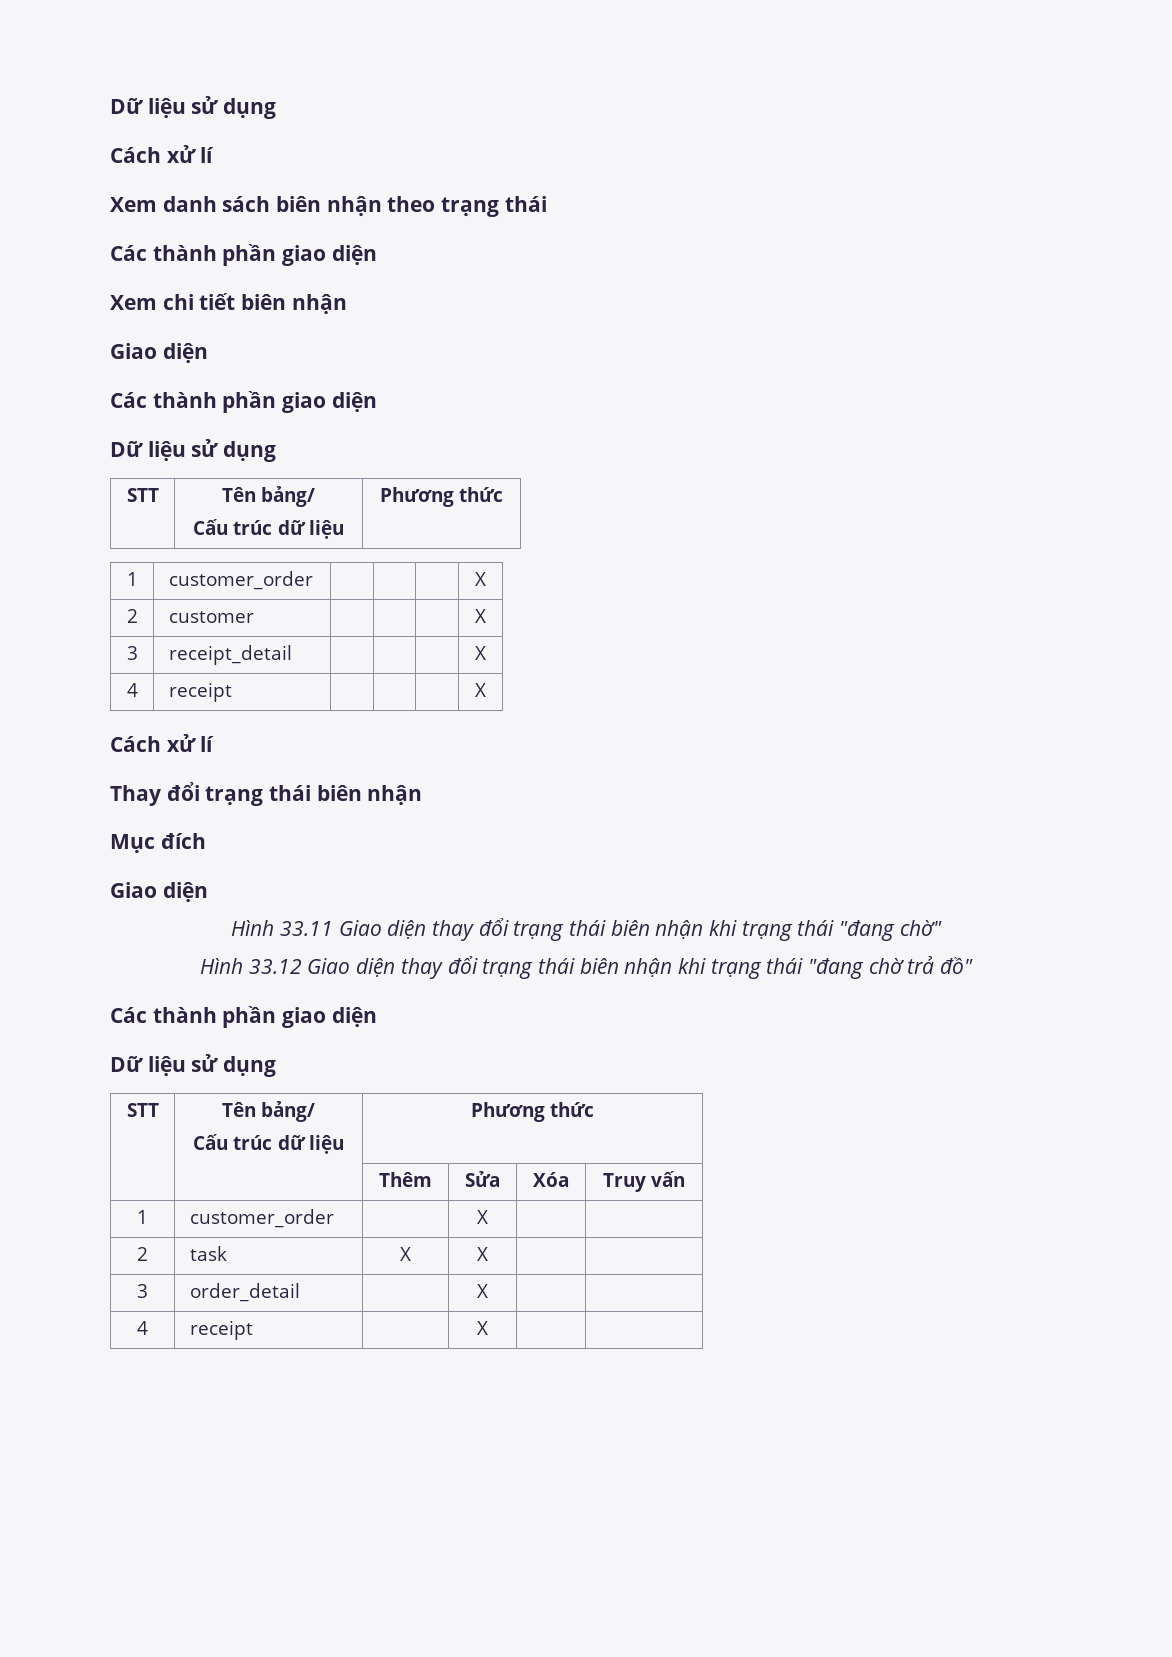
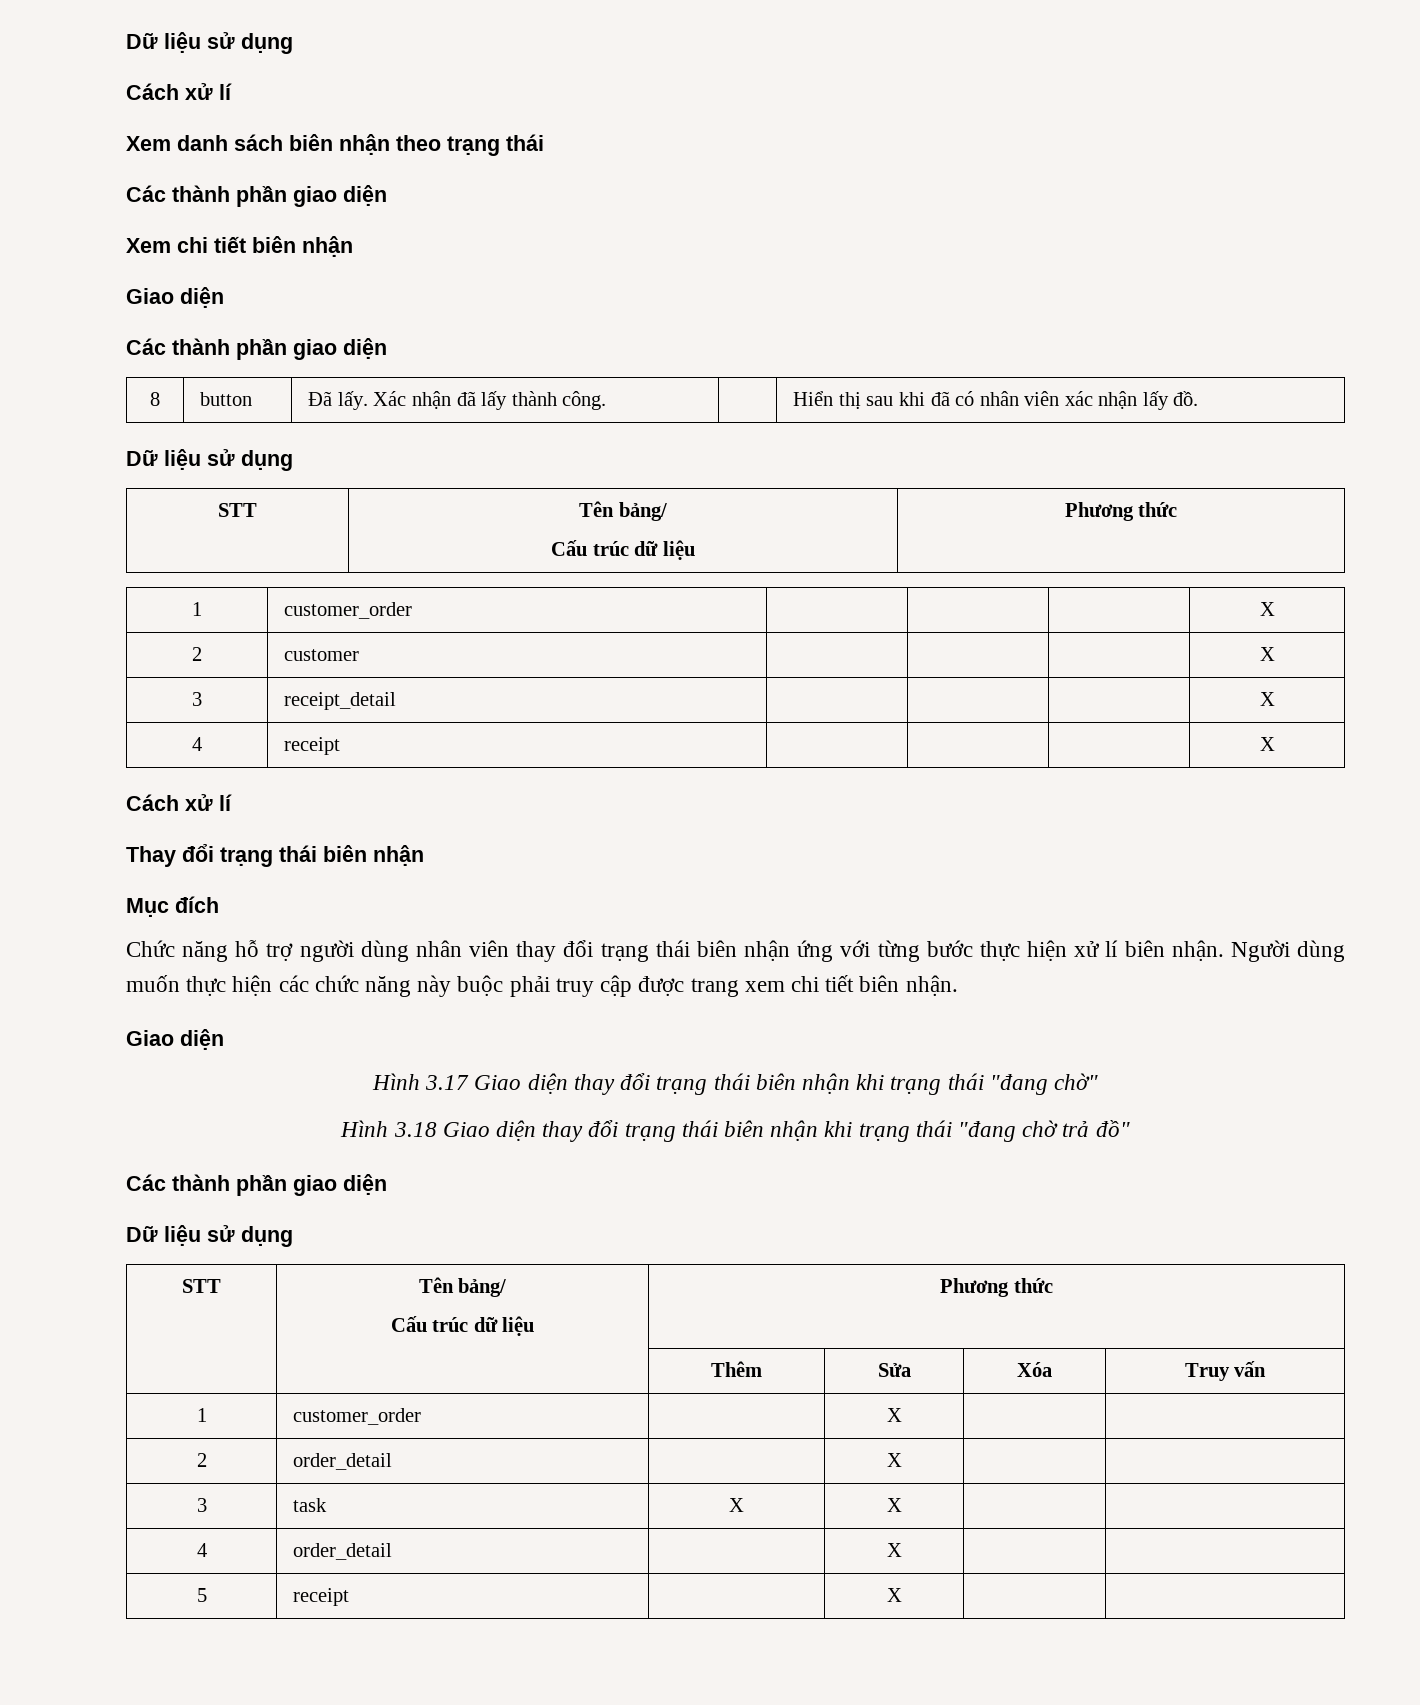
+ 8 | button | Đã lấy. Xác nhận đã lấy thành công. | | Hiển thị sau khi đã có nhân viên xác nhận lấy đồ.
+ Chức năng hỗ trợ người dùng nhân viên thay đổi trạng thái biên nhận ứng với từng bước thực hiện xử lí biên nhận. Người dùng muốn thực hiện các chức năng này buộc phải truy cập được trang xem chi tiết biên nhận.
- Hình 33.11 Giao diện thay đổi trạng thái biên nhận khi trạng thái "đang chờ"
+ Hình 3.17 Giao diện thay đổi trạng thái biên nhận khi trạng thái "đang chờ"
- Hình 33.12 Giao diện thay đổi trạng thái biên nhận khi trạng thái "đang chờ trả đồ"
+ Hình 3.18 Giao diện thay đổi trạng thái biên nhận khi trạng thái "đang chờ trả đồ"
- 2 | task | X | X | |
+ 2 | order_detail | | X | |
+ 3 | task | X | X | |
- 3 | order_detail | | X | |
- 4 | receipt | | X | |
+ 4 | order_detail | | X | |
+ 5 | receipt | | X | |

